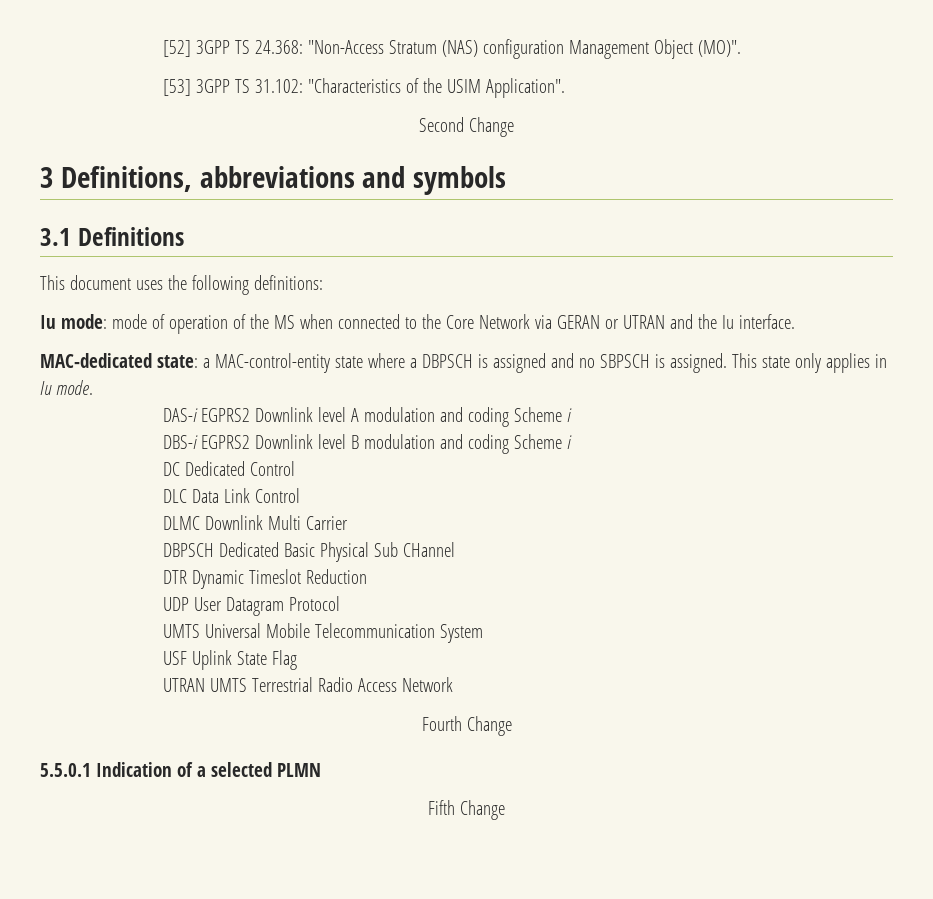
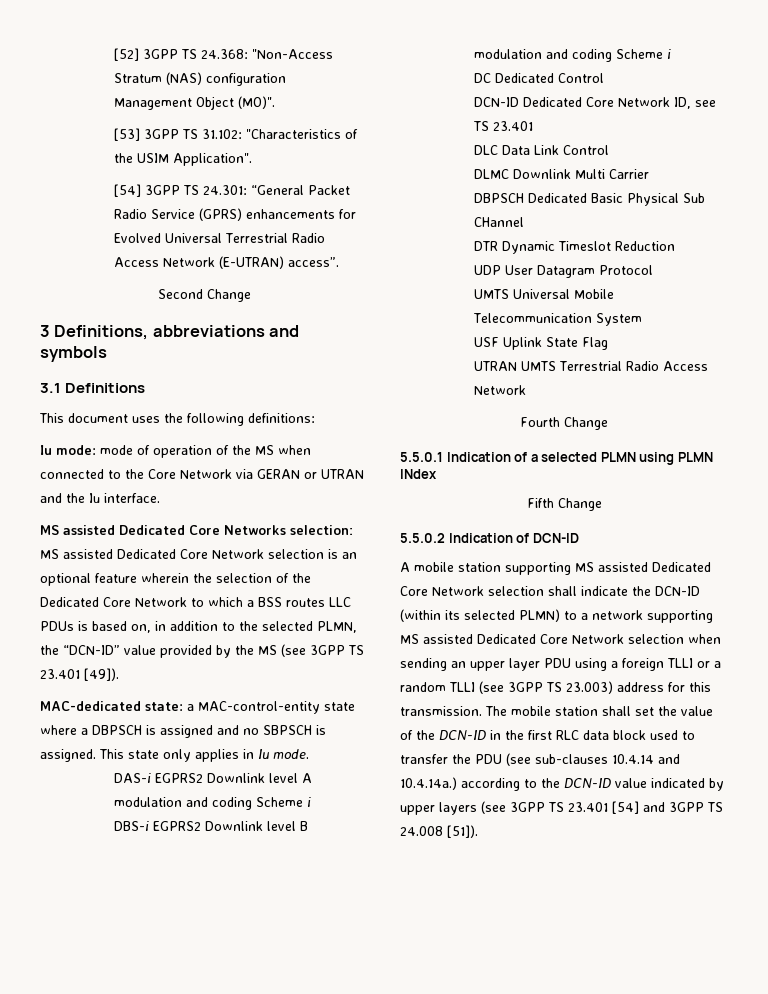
+ [54] 3GPP TS 24.301: “General Packet Radio Service (GPRS) enhancements for Evolved Universal Terrestrial Radio Access Network (E-UTRAN) access”.
+ MS assisted Dedicated Core Networks selection: MS assisted Dedicated Core Network selection is an optional feature wherein the selection of the Dedicated Core Network to which a BSS routes LLC PDUs is based on, in addition to the selected PLMN, the “DCN-ID” value provided by the MS (see 3GPP TS 23.401 [49]).
+ DCN-ID Dedicated Core Network ID, see TS 23.401
- 5.5.0.1 Indication of a selected PLMN
+ 5.5.0.1 Indication of a selected PLMN using PLMN INdex
+ 5.5.0.2 Indication of DCN-ID
+ A mobile station supporting MS assisted Dedicated Core Network selection shall indicate the DCN-ID (within its selected PLMN) to a network supporting MS assisted Dedicated Core Network selection when sending an upper layer PDU using a foreign TLLI or a random TLLI (see 3GPP TS 23.003) address for this transmission. The mobile station shall set the value of the DCN-ID in the first RLC data block used to transfer the PDU (see sub-clauses 10.4.14 and 10.4.14a.) according to the DCN-ID value indicated by upper layers (see 3GPP TS 23.401 [54] and 3GPP TS 24.008 [51]).

